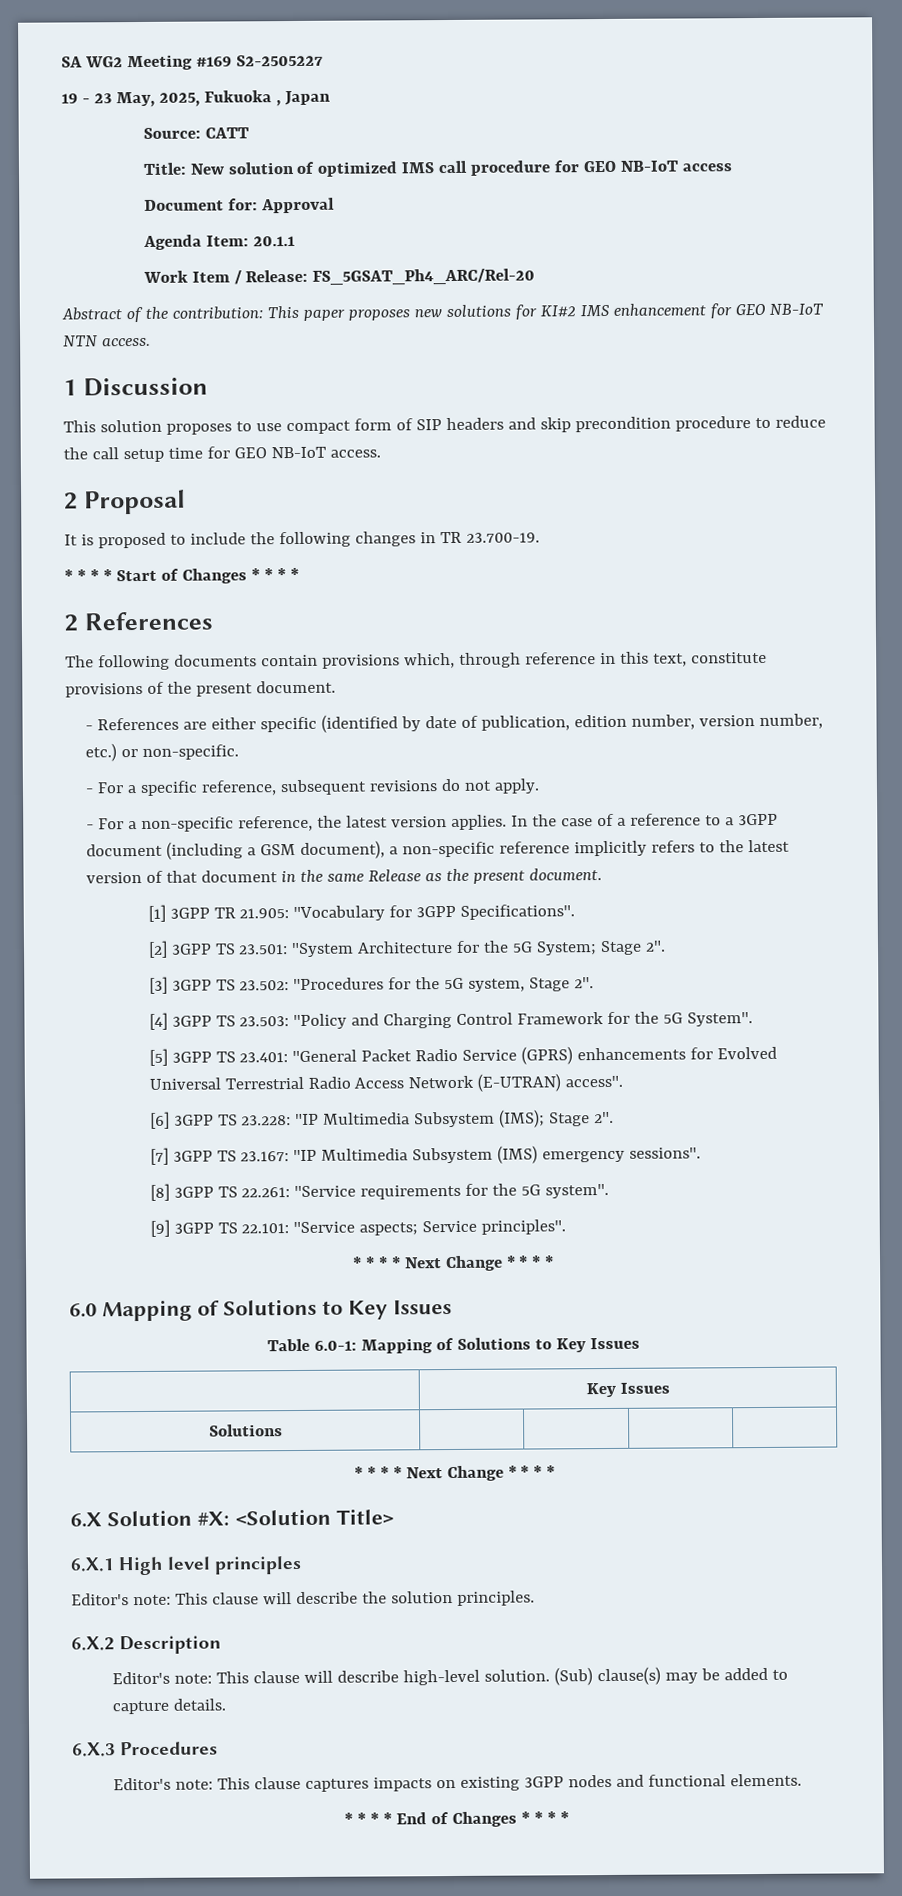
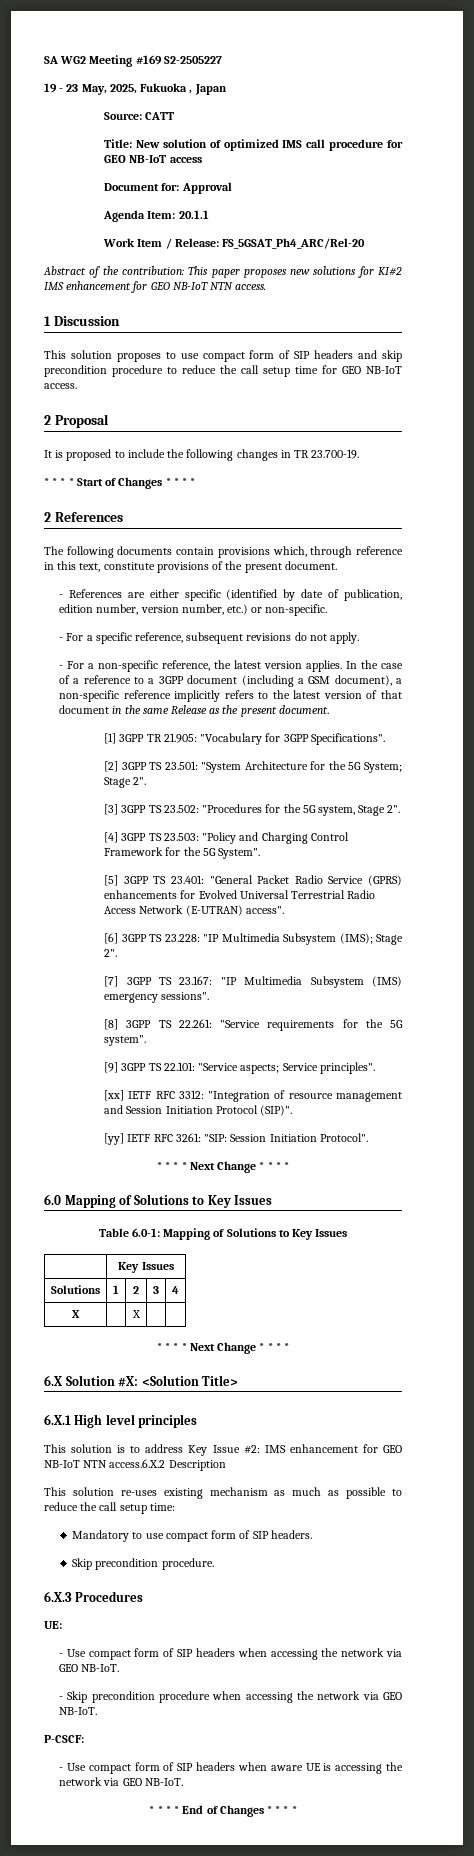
+ [xx] IETF RFC 3312: "Integration of resource management and Session Initiation Protocol (SIP)".
+ [yy] IETF RFC 3261: "SIP: Session Initiation Protocol".
- Solutions | | | |
+ Solutions | 1 | 2 | 3 | 4
+ X | | X | |
- Editor's note: This clause will describe the solution principles.
- 6.X.2 Description
- Editor's note: This clause will describe high-level solution. (Sub) clause(s) may be added to capture details.
+ This solution is to address Key Issue #2: IMS enhancement for GEO NB-IoT NTN access.6.X.2 Description
+ This solution re-uses existing mechanism as much as possible to reduce the call setup time:
+ Mandatory to use compact form of SIP headers.
+ Skip precondition procedure.
  6.X.3 Procedures
- Editor's note: This clause captures impacts on existing 3GPP nodes and functional elements.
+ UE:
+ - Use compact form of SIP headers when accessing the network via GEO NB-IoT.
+ - Skip precondition procedure when accessing the network via GEO NB-IoT.
+ P-CSCF:
+ - Use compact form of SIP headers when aware UE is accessing the network via GEO NB-IoT.

